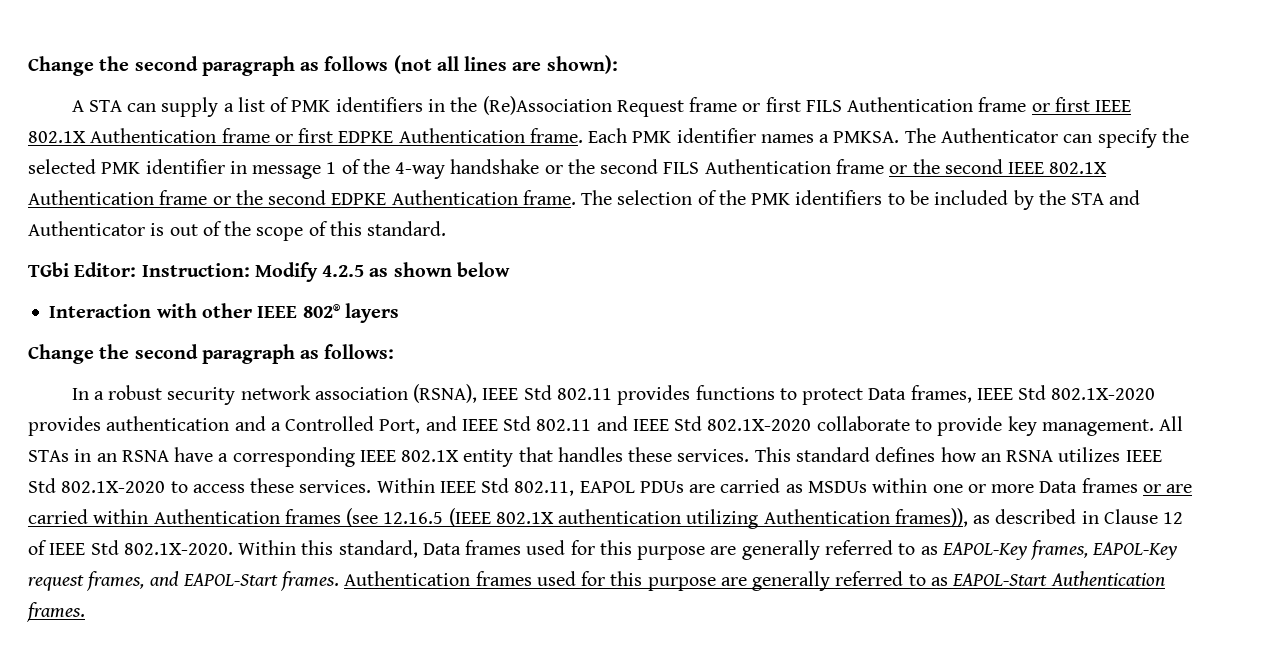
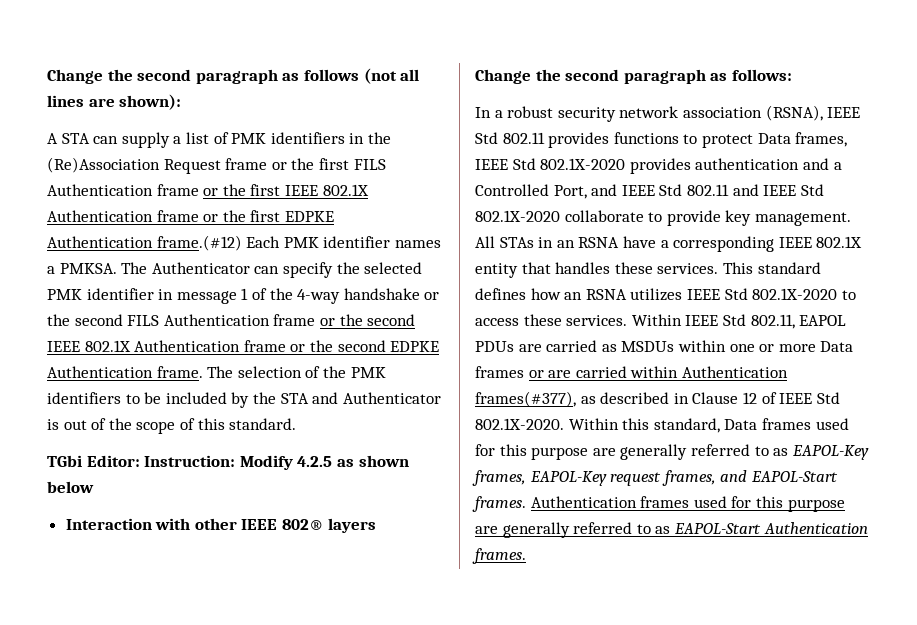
- A STA can supply a list of PMK identifiers in the (Re)Association Request frame or first FILS Authentication frame or first IEEE 802.1X Authentication frame or first EDPKE Authentication frame. Each PMK identifier names a PMKSA.
+ A STA can supply a list of PMK identifiers in the (Re)Association Request frame or the first FILS Authentication frame or the first IEEE 802.1X Authentication frame or the first EDPKE Authentication frame.(#12) Each PMK identifier names a PMKSA.
- Within IEEE Std 802.11, EAPOL PDUs are carried as MSDUs within one or more Data frames or are carried within Authentication frames (see 12.16.5 (IEEE 802.1X authentication utilizing Authentication frames)), as described in Clause 12 of IEEE Std 802.1X-2020. Within this standard, Data frames used for this purpose are generally referred to as EAPOL-Key frames, EAPOL-Key request frames, and EAPOL-Start frames.
+ Within IEEE Std 802.11, EAPOL PDUs are carried as MSDUs within one or more Data frames or are carried within Authentication frames(#377), as described in Clause 12 of IEEE Std 802.1X-2020. Within this standard, Data frames used for this purpose are generally referred to as EAPOL-Key frames, EAPOL-Key request frames, and EAPOL-Start frames.

